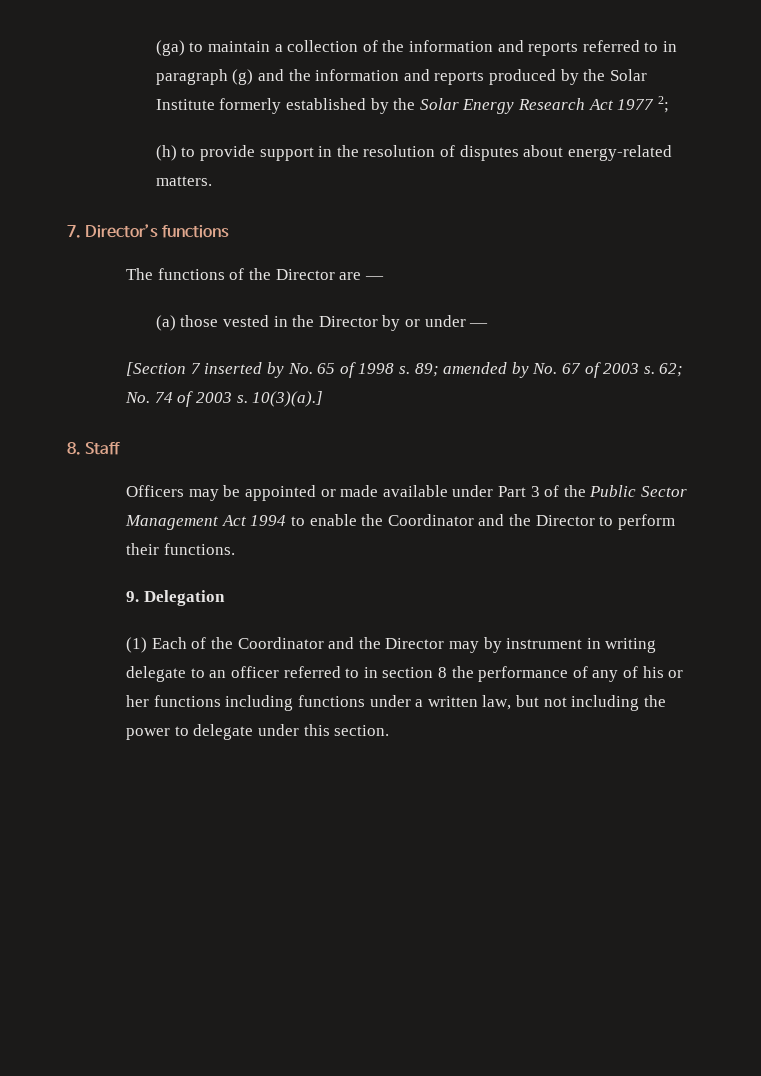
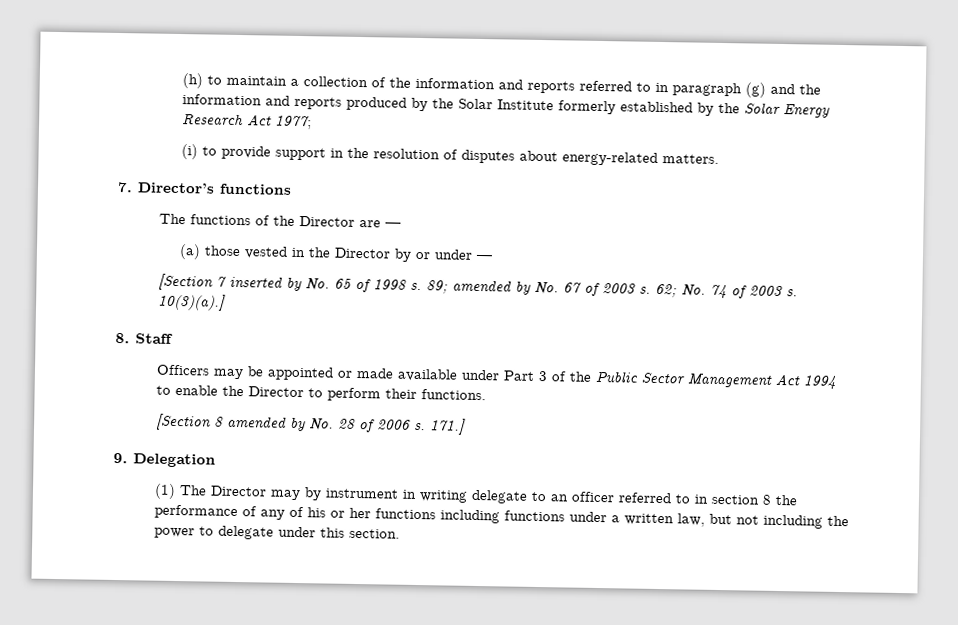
- (ga) to maintain a collection of the information and reports referred to in paragraph (g) and the information and reports produced by the Solar Institute formerly established by the Solar Energy Research Act 1977 2;
- (h) to provide support in the resolution of disputes about energy-related matters.
+ (h) to maintain a collection of the information and reports referred to in paragraph (g) and the information and reports produced by the Solar Institute formerly established by the Solar Energy Research Act 1977;
+ (i) to provide support in the resolution of disputes about energy-related matters.
- Officers may be appointed or made available under Part 3 of the Public Sector Management Act 1994 to enable the Coordinator and the Director to perform their functions.
+ Officers may be appointed or made available under Part 3 of the Public Sector Management Act 1994 to enable the Director to perform their functions.
+ [Section 8 amended by No. 28 of 2006 s. 171.]
  9. Delegation
- (1) Each of the Coordinator and the Director may by instrument in writing delegate to an officer referred to in section 8 the performance of any of his or her functions including functions under a written law, but not including the power to delegate under this section.
+ (1) The Director may by instrument in writing delegate to an officer referred to in section 8 the performance of any of his or her functions including functions under a written law, but not including the power to delegate under this section.

